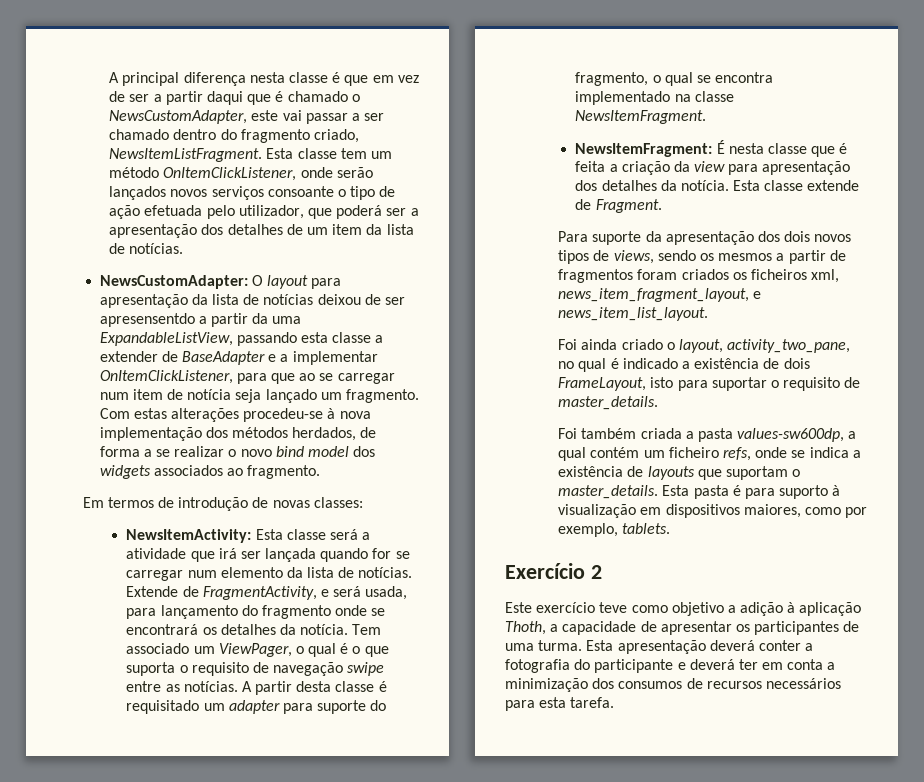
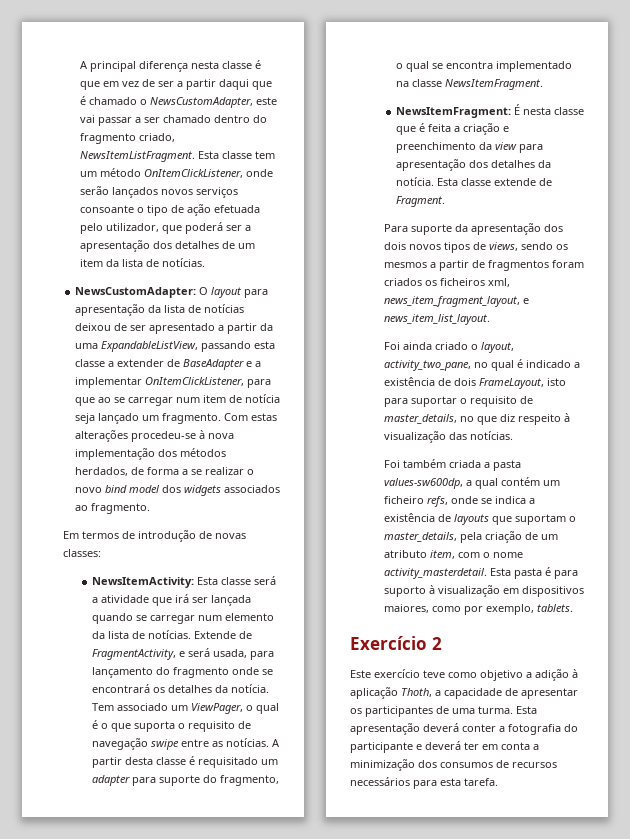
- NewsCustomAdapter: O layout para apresentação da lista de notícias deixou de ser apresensentdo a partir da uma ExpandableListView, passando esta classe a extender de BaseAdapter e a implementar OnItemClickListener, para que ao se carregar num item de notícia seja lançado um fragmento.
+ NewsCustomAdapter: O layout para apresentação da lista de notícias deixou de ser apresentado a partir da uma ExpandableListView, passando esta classe a extender de BaseAdapter e a implementar OnItemClickListener, para que ao se carregar num item de notícia seja lançado um fragmento.
- NewsItemActivity: Esta classe será a atividade que irá ser lançada quando for se carregar num elemento da lista de notícias.
+ NewsItemActivity: Esta classe será a atividade que irá ser lançada quando se carregar num elemento da lista de notícias.
- NewsItemFragment: É nesta classe que é feita a criação da view para apresentação dos detalhes da notícia.
+ NewsItemFragment: É nesta classe que é feita a criação e preenchimento da view para apresentação dos detalhes da notícia.
- Foi ainda criado o layout, activity_two_pane, no qual é indicado a existência de dois FrameLayout, isto para suportar o requisito de master_details.
+ Foi ainda criado o layout, activity_two_pane, no qual é indicado a existência de dois FrameLayout, isto para suportar o requisito de master_details, no que diz respeito à visualização das notícias.
- Foi também criada a pasta values-sw600dp, a qual contém um ficheiro refs, onde se indica a existência de layouts que suportam o master_details.
+ Foi também criada a pasta values-sw600dp, a qual contém um ficheiro refs, onde se indica a existência de layouts que suportam o master_details, pela criação de um atributo item, com o nome activity_masterdetail.

